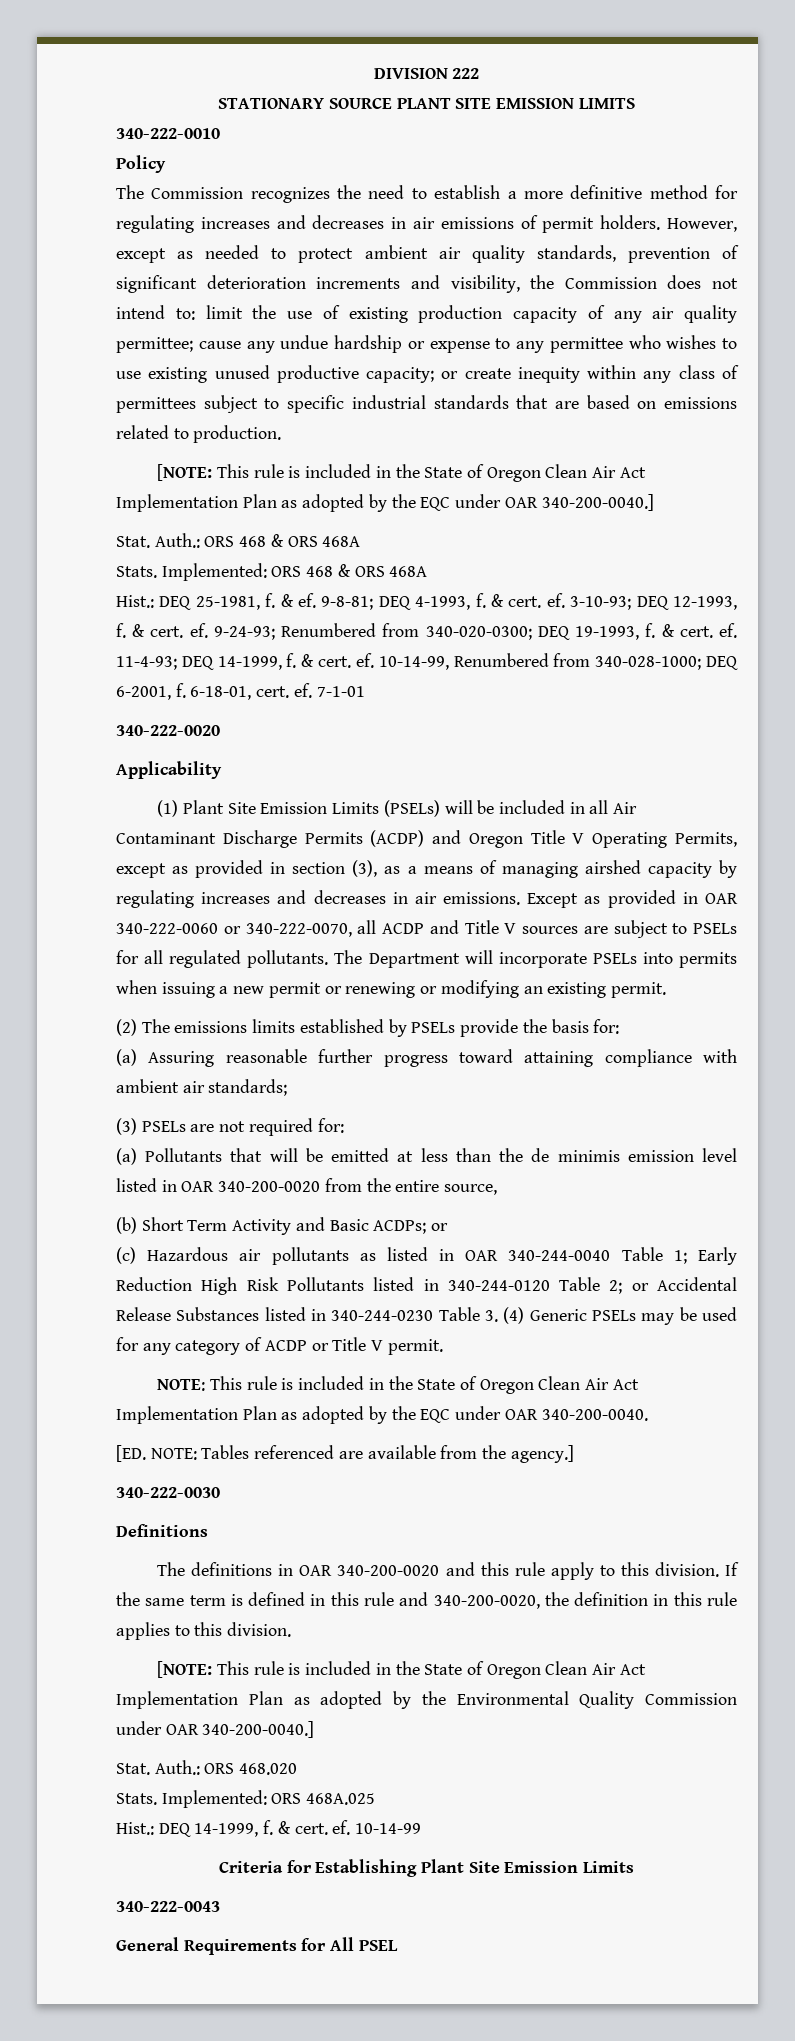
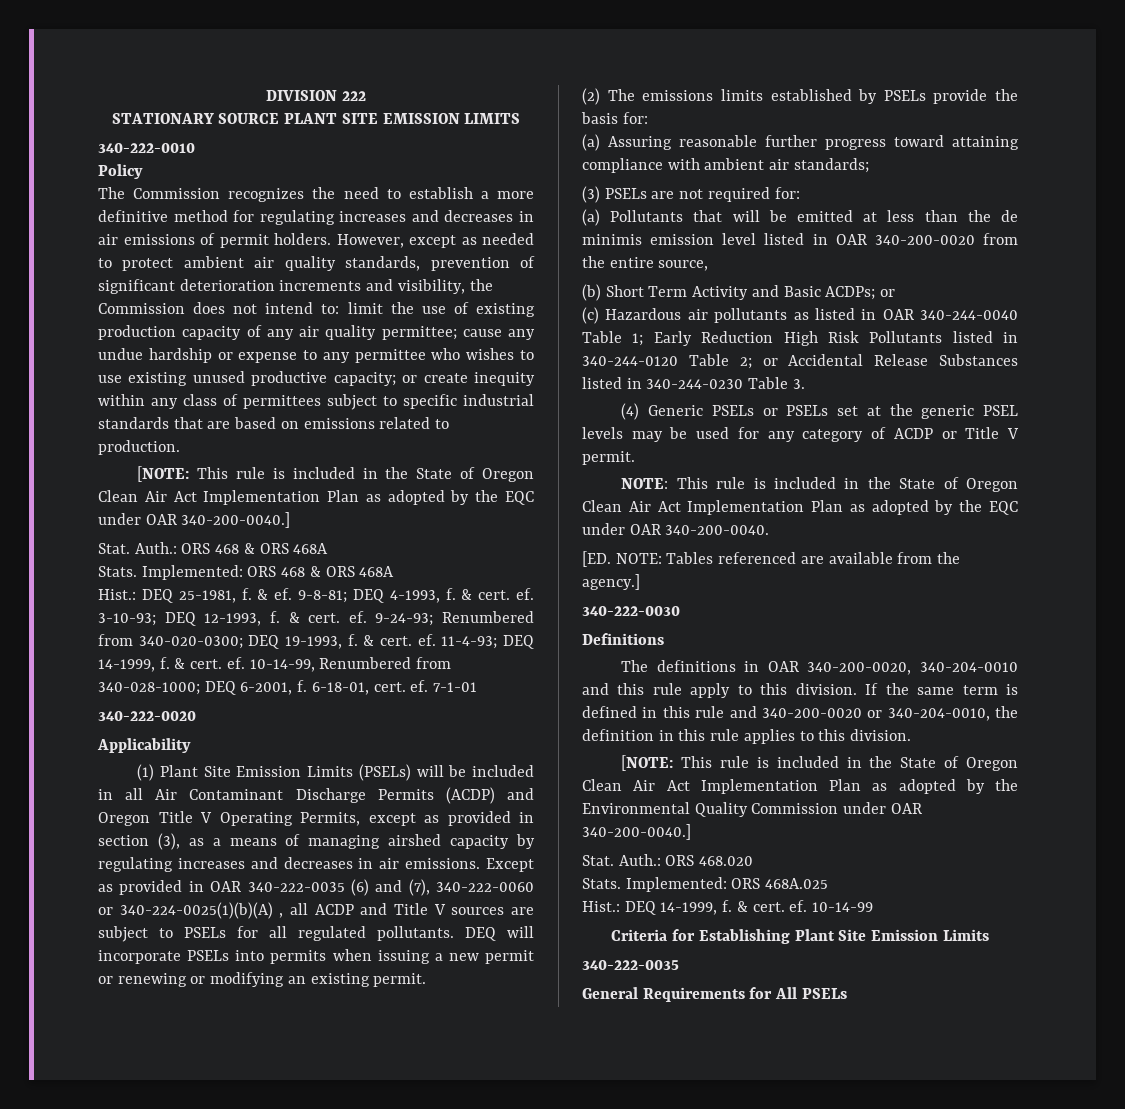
- Except as provided in OAR 340-222-0060 or 340-222-0070, all ACDP and Title V sources are subject to PSELs for all regulated pollutants.
+ Except as provided in OAR 340-222-0035 (6) and (7), 340-222-0060 or 340-224-0025(1)(b)(A) , all ACDP and Title V sources are subject to PSELs for all regulated pollutants.
- The Department will incorporate PSELs into permits when issuing a new permit or renewing or modifying an existing permit.
+ DEQ will incorporate PSELs into permits when issuing a new permit or renewing or modifying an existing permit.
- (c) Hazardous air pollutants as listed in OAR 340-244-0040 Table 1; Early Reduction High Risk Pollutants listed in 340-244-0120 Table 2; or Accidental Release Substances listed in 340-244-0230 Table 3. (4) Generic PSELs may be used for any category of ACDP or Title V permit.
+ (c) Hazardous air pollutants as listed in OAR 340-244-0040 Table 1; Early Reduction High Risk Pollutants listed in 340-244-0120 Table 2; or Accidental Release Substances listed in 340-244-0230 Table 3.
+ (4) Generic PSELs or PSELs set at the generic PSEL levels may be used for any category of ACDP or Title V permit.
- The definitions in OAR 340-200-0020 and this rule apply to this division.
+ The definitions in OAR 340-200-0020, 340-204-0010 and this rule apply to this division.
- If the same term is defined in this rule and 340-200-0020, the definition in this rule applies to this division.
+ If the same term is defined in this rule and 340-200-0020 or 340-204-0010, the definition in this rule applies to this division.
  Criteria for Establishing Plant Site Emission Limits
- 340-222-0043
+ 340-222-0035
- General Requirements for All PSEL
+ General Requirements for All PSELs

